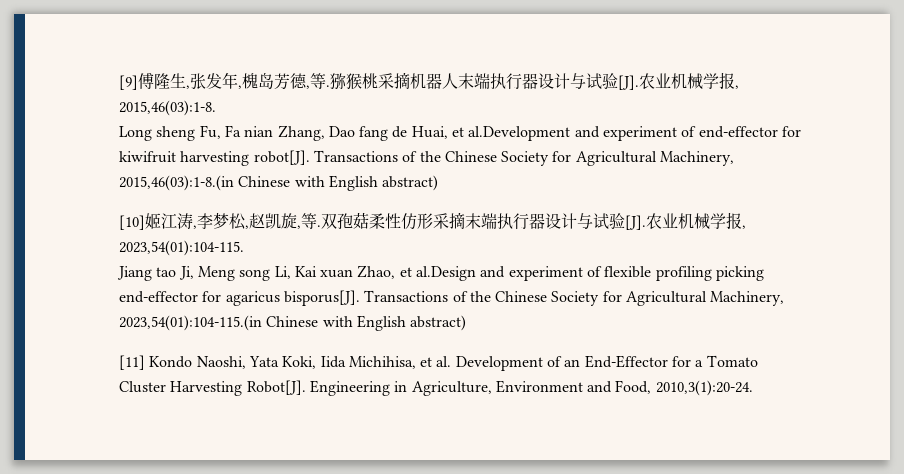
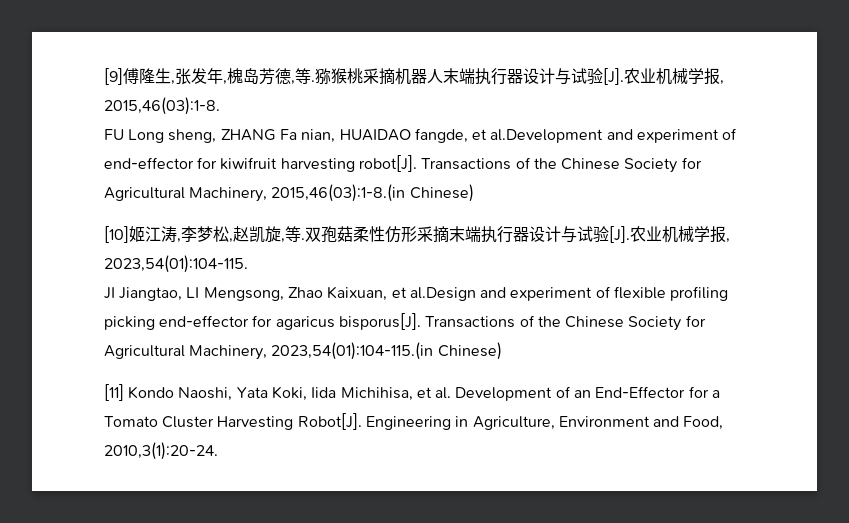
- Long sheng Fu, Fa nian Zhang, Dao fang de Huai, et al.Development and experiment of end-effector for kiwifruit harvesting robot[J].
+ FU Long sheng, ZHANG Fa nian, HUAIDAO fangde, et al.Development and experiment of end-effector for kiwifruit harvesting robot[J].
- Transactions of the Chinese Society for Agricultural Machinery, 2015,46(03):1-8.(in Chinese with English abstract)
+ Transactions of the Chinese Society for Agricultural Machinery, 2015,46(03):1-8.(in Chinese)
- Jiang tao Ji, Meng song Li, Kai xuan Zhao, et al.Design and experiment of flexible profiling picking end-effector for agaricus bisporus[J].
+ JI Jiangtao, LI Mengsong, Zhao Kaixuan, et al.Design and experiment of flexible profiling picking end-effector for agaricus bisporus[J].
- Transactions of the Chinese Society for Agricultural Machinery, 2023,54(01):104-115.(in Chinese with English abstract)
+ Transactions of the Chinese Society for Agricultural Machinery, 2023,54(01):104-115.(in Chinese)

